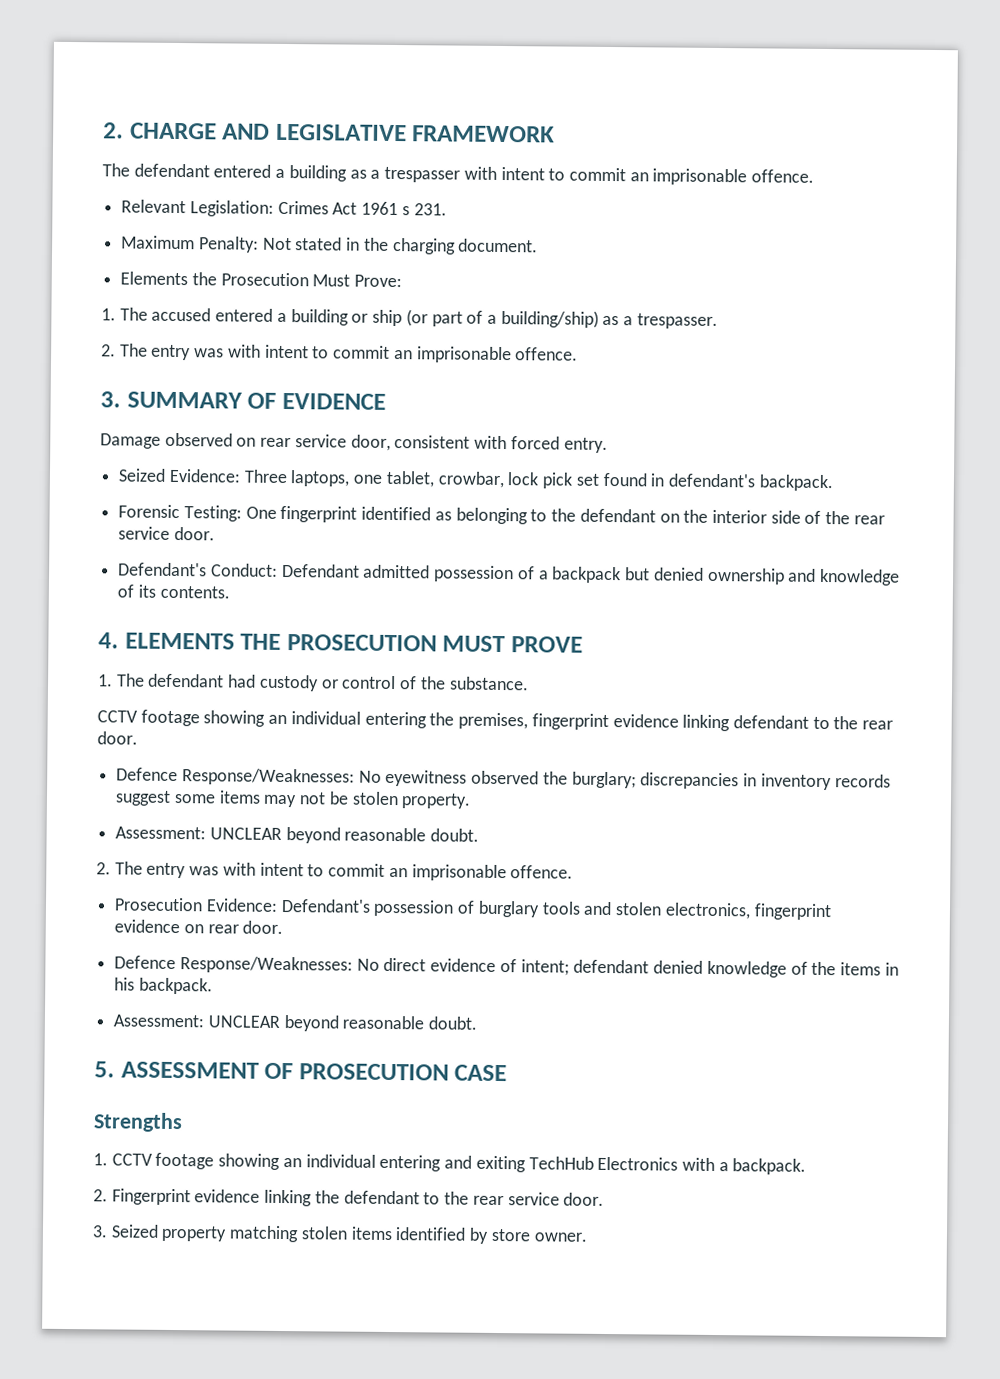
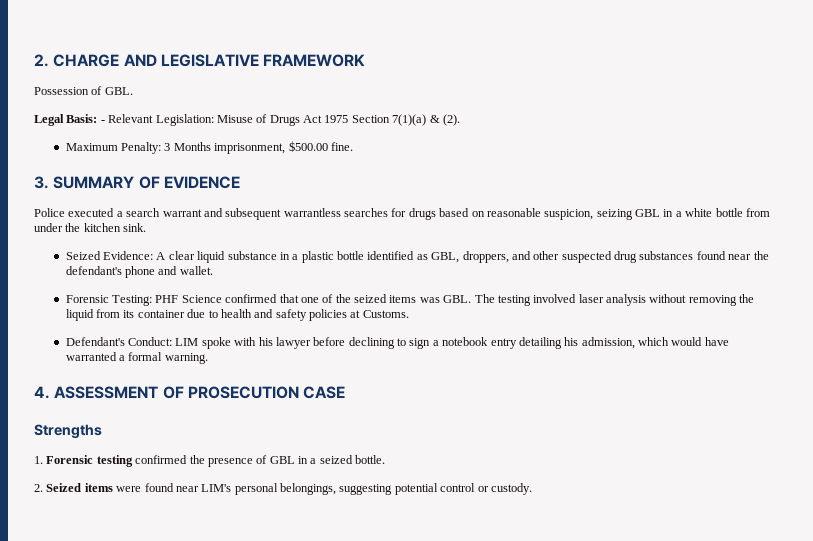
- The defendant entered a building as a trespasser with intent to commit an imprisonable offence.
- Relevant Legislation: Crimes Act 1961 s 231.
- Maximum Penalty: Not stated in the charging document.
- Elements the Prosecution Must Prove:
- 1. The accused entered a building or ship (or part of a building/ship) as a trespasser.
- 2. The entry was with intent to commit an imprisonable offence.
+ Possession of GBL.
+ Legal Basis: - Relevant Legislation: Misuse of Drugs Act 1975 Section 7(1)(a) & (2).
+ Maximum Penalty: 3 Months imprisonment, $500.00 fine.
  3. SUMMARY OF EVIDENCE
- Damage observed on rear service door, consistent with forced entry.
- Seized Evidence: Three laptops, one tablet, crowbar, lock pick set found in defendant's backpack.
- Forensic Testing: One fingerprint identified as belonging to the defendant on the interior side of the rear service door.
- Defendant's Conduct: Defendant admitted possession of a backpack but denied ownership and knowledge of its contents.
- 4. ELEMENTS THE PROSECUTION MUST PROVE
- 1. The defendant had custody or control of the substance.
- CCTV footage showing an individual entering the premises, fingerprint evidence linking defendant to the rear door.
- Defence Response/Weaknesses: No eyewitness observed the burglary; discrepancies in inventory records suggest some items may not be stolen property.
- Assessment: UNCLEAR beyond reasonable doubt.
- 2. The entry was with intent to commit an imprisonable offence.
- Prosecution Evidence: Defendant's possession of burglary tools and stolen electronics, fingerprint evidence on rear door.
- Defence Response/Weaknesses: No direct evidence of intent; defendant denied knowledge of the items in his backpack.
- Assessment: UNCLEAR beyond reasonable doubt.
- 5. ASSESSMENT OF PROSECUTION CASE
+ Police executed a search warrant and subsequent warrantless searches for drugs based on reasonable suspicion, seizing GBL in a white bottle from under the kitchen sink.
+ Seized Evidence: A clear liquid substance in a plastic bottle identified as GBL, droppers, and other suspected drug substances found near the defendant's phone and wallet.
+ Forensic Testing: PHF Science confirmed that one of the seized items was GBL. The testing involved laser analysis without removing the liquid from its container due to health and safety policies at Customs.
+ Defendant's Conduct: LIM spoke with his lawyer before declining to sign a notebook entry detailing his admission, which would have warranted a formal warning.
+ 4. ASSESSMENT OF PROSECUTION CASE
- 1. CCTV footage showing an individual entering and exiting TechHub Electronics with a backpack.
- 2. Fingerprint evidence linking the defendant to the rear service door.
- 3. Seized property matching stolen items identified by store owner.
+ 1. Forensic testing confirmed the presence of GBL in a seized bottle.
+ 2. Seized items were found near LIM's personal belongings, suggesting potential control or custody.

